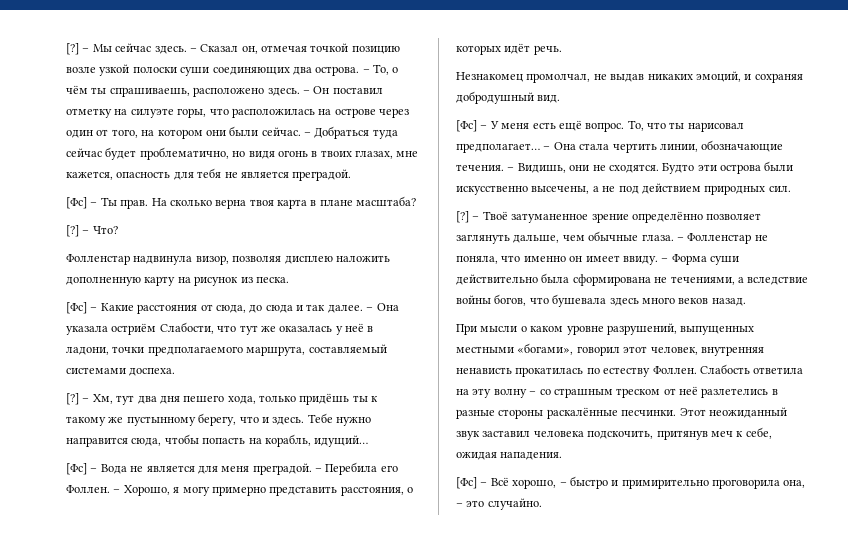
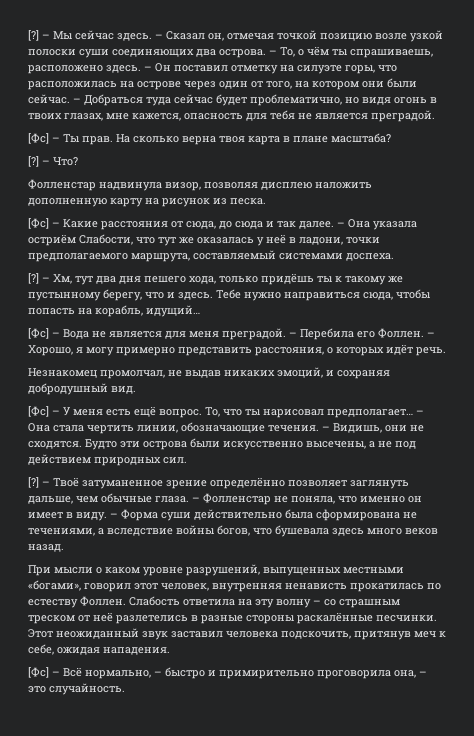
- Тебе нужно направится сюда, чтобы попасть на корабль, идущий…
+ Тебе нужно направиться сюда, чтобы попасть на корабль, идущий…
- – Фолленстар не поняла, что именно он имеет ввиду.
+ – Фолленстар не поняла, что именно он имеет в виду.
- [Фс] – Всё хорошо, – быстро и примирительно проговорила она, – это случайно.
+ [Фс] – Всё нормально, – быстро и примирительно проговорила она, – это случайность.

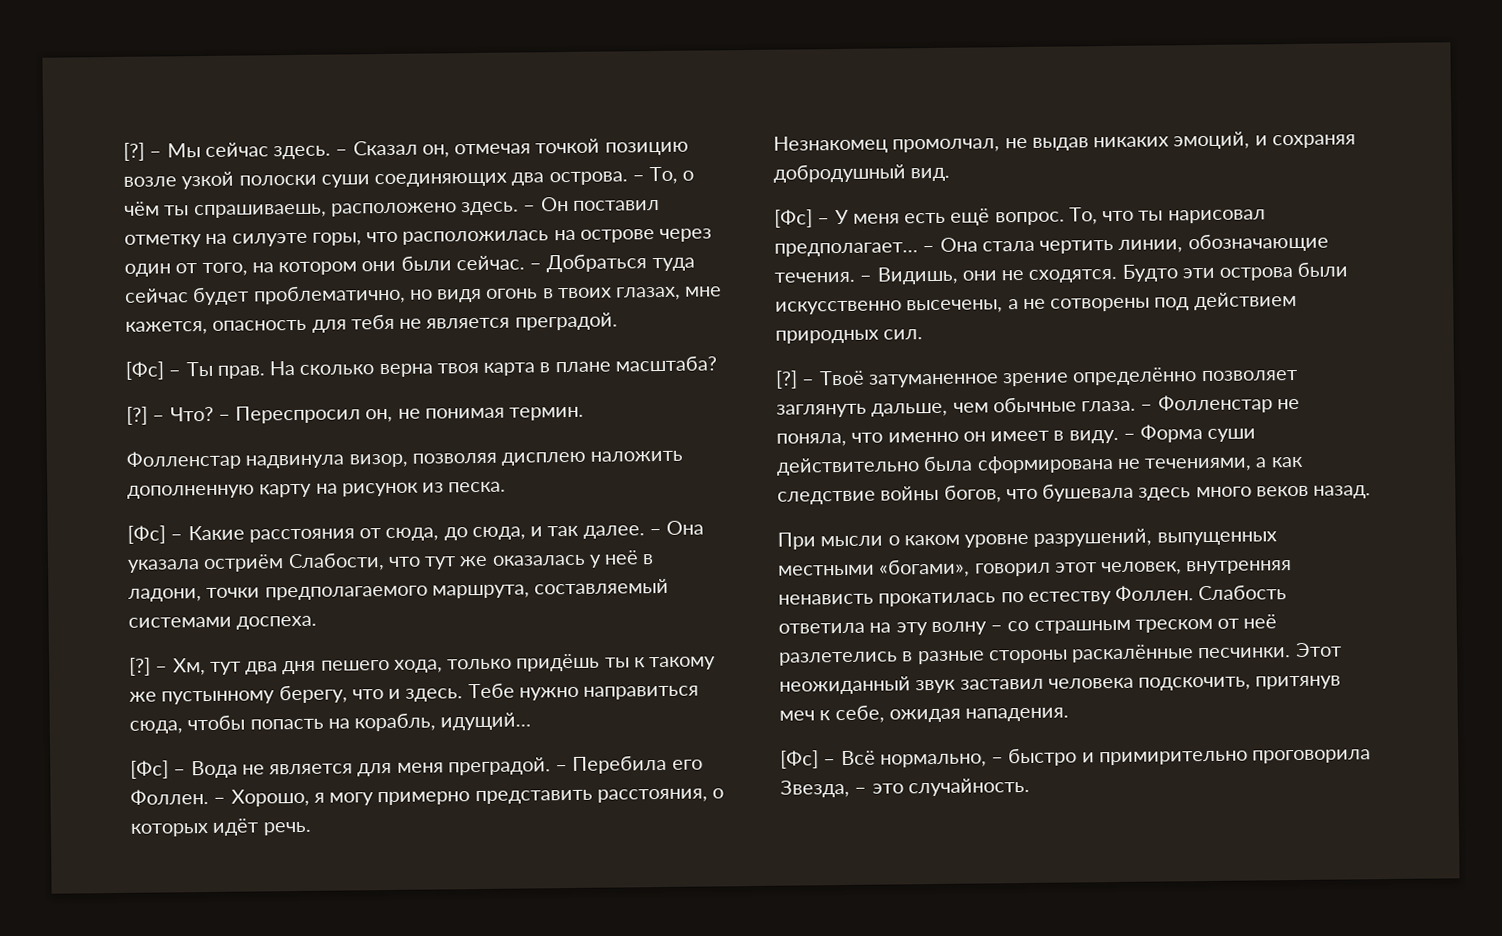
+ – Переспросил он, не понимая термин.
- [Фс] – Какие расстояния от сюда, до сюда и так далее.
+ [Фс] – Какие расстояния от сюда, до сюда, и так далее.
- Будто эти острова были искусственно высечены, а не под действием природных сил.
+ Будто эти острова были искусственно высечены, а не сотворены под действием природных сил.
- – Форма суши действительно была сформирована не течениями, а вследствие войны богов, что бушевала здесь много веков назад.
+ – Форма суши действительно была сформирована не течениями, а как следствие войны богов, что бушевала здесь много веков назад.
- [Фс] – Всё нормально, – быстро и примирительно проговорила она, – это случайность.
+ [Фс] – Всё нормально, – быстро и примирительно проговорила Звезда, – это случайность.

